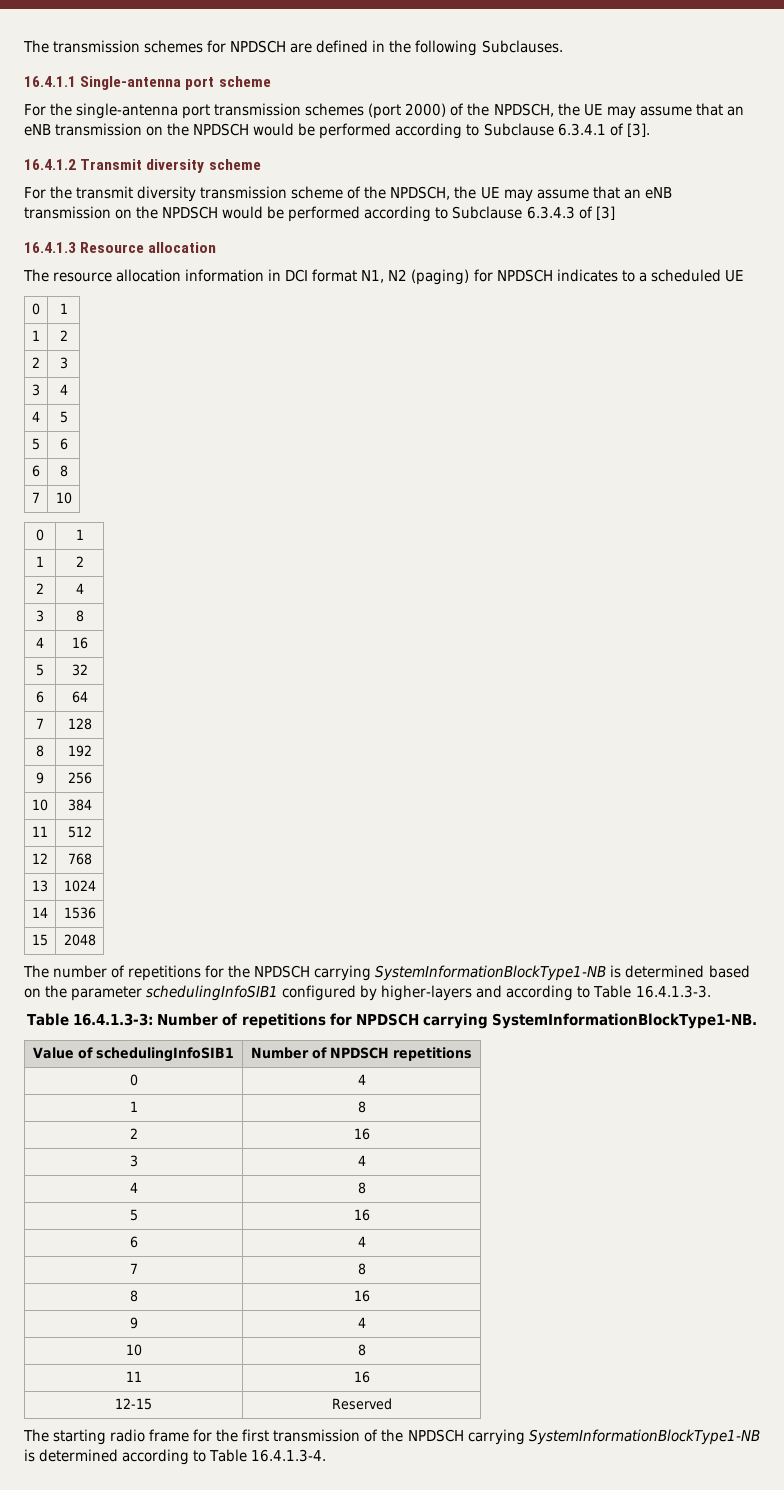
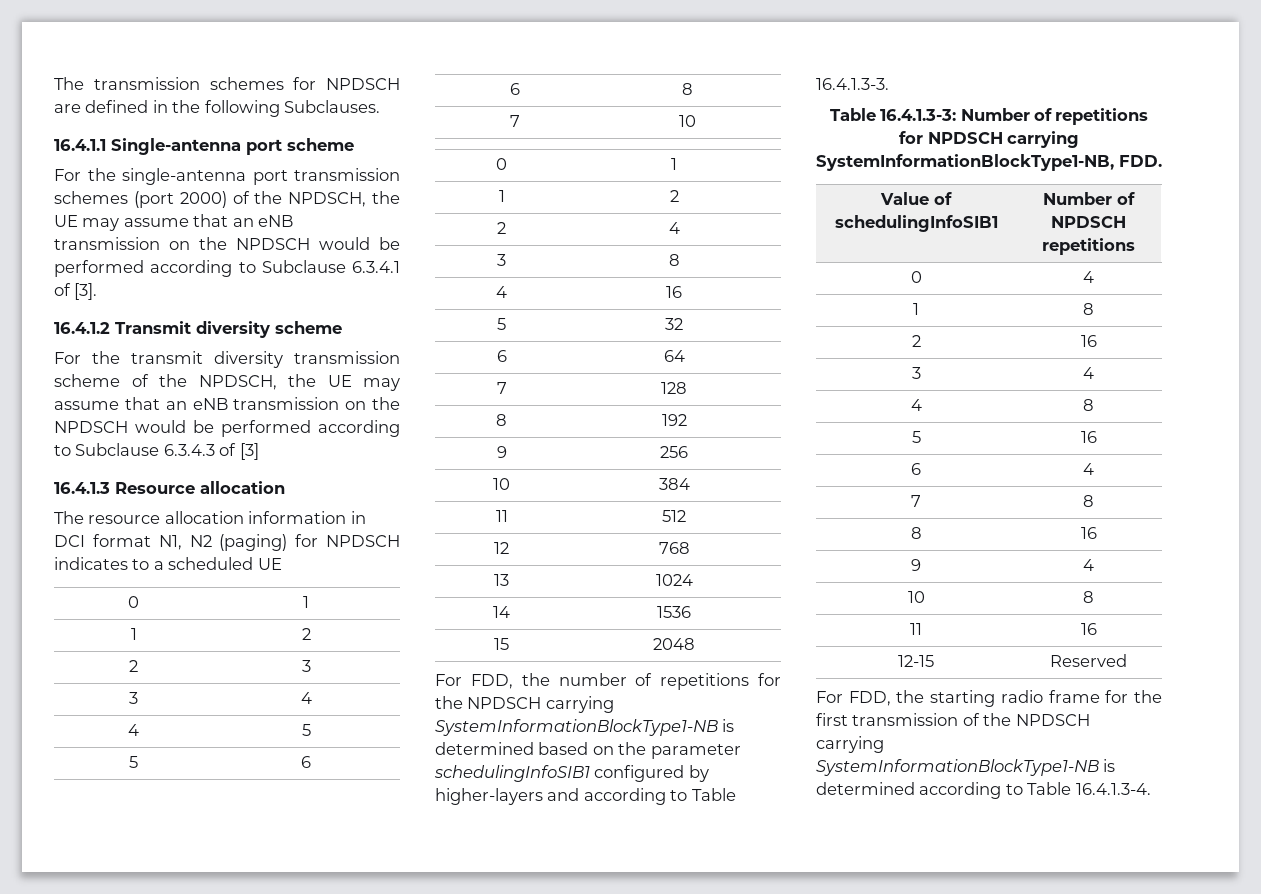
- The number of repetitions for the NPDSCH carrying SystemInformationBlockType1-NB is determined based on the parameter schedulingInfoSIB1 configured by higher-layers and according to Table 16.4.1.3-3.
+ For FDD, the number of repetitions for the NPDSCH carrying SystemInformationBlockType1-NB is determined based on the parameter schedulingInfoSIB1 configured by higher-layers and according to Table 16.4.1.3-3.
- Table 16.4.1.3-3: Number of repetitions for NPDSCH carrying SystemInformationBlockType1-NB.
+ Table 16.4.1.3-3: Number of repetitions for NPDSCH carrying SystemInformationBlockType1-NB, FDD.
- The starting radio frame for the first transmission of the NPDSCH carrying SystemInformationBlockType1-NB is determined according to Table 16.4.1.3-4.
+ For FDD, the starting radio frame for the first transmission of the NPDSCH carrying SystemInformationBlockType1-NB is determined according to Table 16.4.1.3-4.

